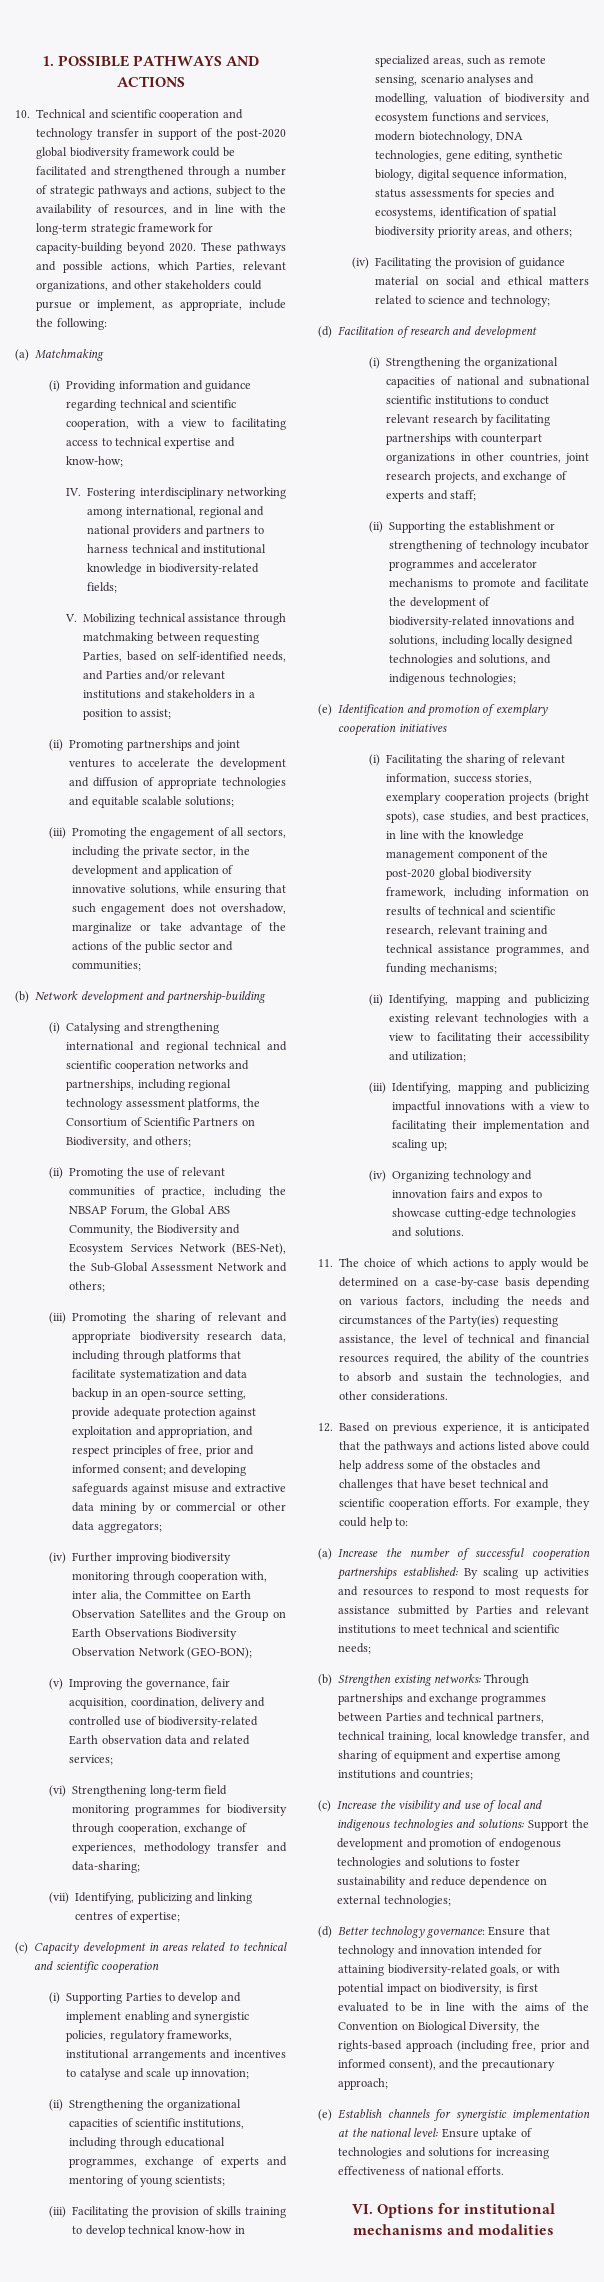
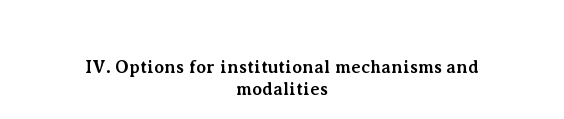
- 1. POSSIBLE PATHWAYS AND ACTIONS
- 10. Technical and scientific cooperation and technology transfer in support of the post-2020 global biodiversity framework could be facilitated and strengthened through a number of strategic pathways and actions, subject to the availability of resources, and in line with the long-term strategic framework for capacity-building beyond 2020. These pathways and possible actions, which Parties, relevant organizations, and other stakeholders could pursue or implement, as appropriate, include the following:
- (a) Matchmaking
- (i) Providing information and guidance regarding technical and scientific cooperation, with a view to facilitating access to technical expertise and know-how;
- IV. Fostering interdisciplinary networking among international, regional and national providers and partners to harness technical and institutional knowledge in biodiversity-related fields;
- V. Mobilizing technical assistance through matchmaking between requesting Parties, based on self-identified needs, and Parties and/or relevant institutions and stakeholders in a position to assist;
- (ii) Promoting partnerships and joint ventures to accelerate the development and diffusion of appropriate technologies and equitable scalable solutions;
- (iii) Promoting the engagement of all sectors, including the private sector, in the development and application of innovative solutions, while ensuring that such engagement does not overshadow, marginalize or take advantage of the actions of the public sector and communities;
- (b) Network development and partnership-building
- (i) Catalysing and strengthening international and regional technical and scientific cooperation networks and partnerships, including regional technology assessment platforms, the Consortium of Scientific Partners on Biodiversity, and others;
- (ii) Promoting the use of relevant communities of practice, including the NBSAP Forum, the Global ABS Community, the Biodiversity and Ecosystem Services Network (BES-Net), the Sub-Global Assessment Network and others;
- (iii) Promoting the sharing of relevant and appropriate biodiversity research data, including through platforms that facilitate systematization and data backup in an open-source setting, provide adequate protection against exploitation and appropriation, and respect principles of free, prior and informed consent; and developing safeguards against misuse and extractive data mining by or commercial or other data aggregators;
- (iv) Further improving biodiversity monitoring through cooperation with, inter alia, the Committee on Earth Observation Satellites and the Group on Earth Observations Biodiversity Observation Network (GEO-BON);
- (v) Improving the governance, fair acquisition, coordination, delivery and controlled use of biodiversity-related Earth observation data and related services;
- (vi) Strengthening long-term field monitoring programmes for biodiversity through cooperation, exchange of experiences, methodology transfer and data-sharing;
- (vii) Identifying, publicizing and linking centres of expertise;
- (c) Capacity development in areas related to technical and scientific cooperation
- (i) Supporting Parties to develop and implement enabling and synergistic policies, regulatory frameworks, institutional arrangements and incentives to catalyse and scale up innovation;
- (ii) Strengthening the organizational capacities of scientific institutions, including through educational programmes, exchange of experts and mentoring of young scientists;
- (iii) Facilitating the provision of skills training to develop technical know-how in specialized areas, such as remote sensing, scenario analyses and modelling, valuation of biodiversity and ecosystem functions and services, modern biotechnology, DNA technologies, gene editing, synthetic biology, digital sequence information, status assessments for species and ecosystems, identification of spatial biodiversity priority areas, and others;
- (iv) Facilitating the provision of guidance material on social and ethical matters related to science and technology;
- (d) Facilitation of research and development
- (i) Strengthening the organizational capacities of national and subnational scientific institutions to conduct relevant research by facilitating partnerships with counterpart organizations in other countries, joint research projects, and exchange of experts and staff;
- (ii) Supporting the establishment or strengthening of technology incubator programmes and accelerator mechanisms to promote and facilitate the development of biodiversity-related innovations and solutions, including locally designed technologies and solutions, and indigenous technologies;
- (e) Identification and promotion of exemplary cooperation initiatives
- (i) Facilitating the sharing of relevant information, success stories, exemplary cooperation projects (bright spots), case studies, and best practices, in line with the knowledge management component of the post-2020 global biodiversity framework, including information on results of technical and scientific research, relevant training and technical assistance programmes, and funding mechanisms;
- (ii) Identifying, mapping and publicizing existing relevant technologies with a view to facilitating their accessibility and utilization;
- (iii) Identifying, mapping and publicizing impactful innovations with a view to facilitating their implementation and scaling up;
- (iv) Organizing technology and innovation fairs and expos to showcase cutting-edge technologies and solutions.
- 11. The choice of which actions to apply would be determined on a case-by-case basis depending on various factors, including the needs and circumstances of the Party(ies) requesting assistance, the level of technical and financial resources required, the ability of the countries to absorb and sustain the technologies, and other considerations.
- 12. Based on previous experience, it is anticipated that the pathways and actions listed above could help address some of the obstacles and challenges that have beset technical and scientific cooperation efforts. For example, they could help to:
- (a) Increase the number of successful cooperation partnerships established: By scaling up activities and resources to respond to most requests for assistance submitted by Parties and relevant institutions to meet technical and scientific needs;
- (b) Strengthen existing networks: Through partnerships and exchange programmes between Parties and technical partners, technical training, local knowledge transfer, and sharing of equipment and expertise among institutions and countries;
- (c) Increase the visibility and use of local and indigenous technologies and solutions: Support the development and promotion of endogenous technologies and solutions to foster sustainability and reduce dependence on external technologies;
- (d) Better technology governance: Ensure that technology and innovation intended for attaining biodiversity-related goals, or with potential impact on biodiversity, is first evaluated to be in line with the aims of the Convention on Biological Diversity, the rights-based approach (including free, prior and informed consent), and the precautionary approach;
- (e) Establish channels for synergistic implementation at the national level: Ensure uptake of technologies and solutions for increasing effectiveness of national efforts.
- VI. Options for institutional mechanisms and modalities
+ IV. Options for institutional mechanisms and modalities

